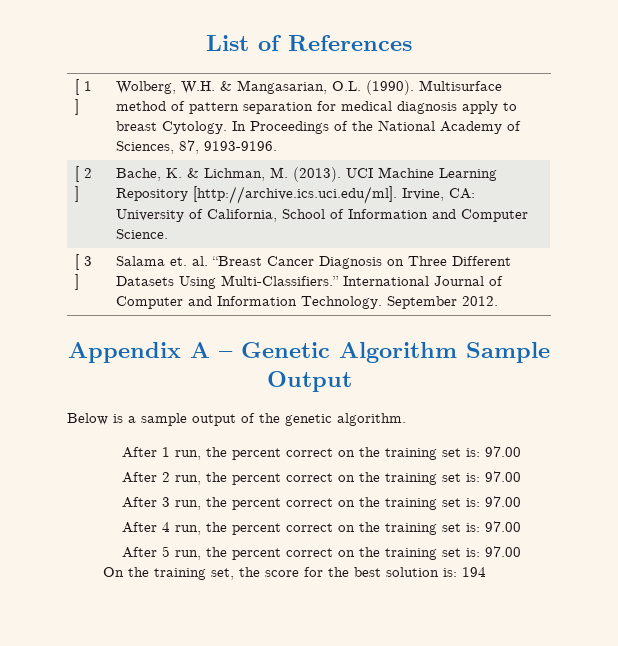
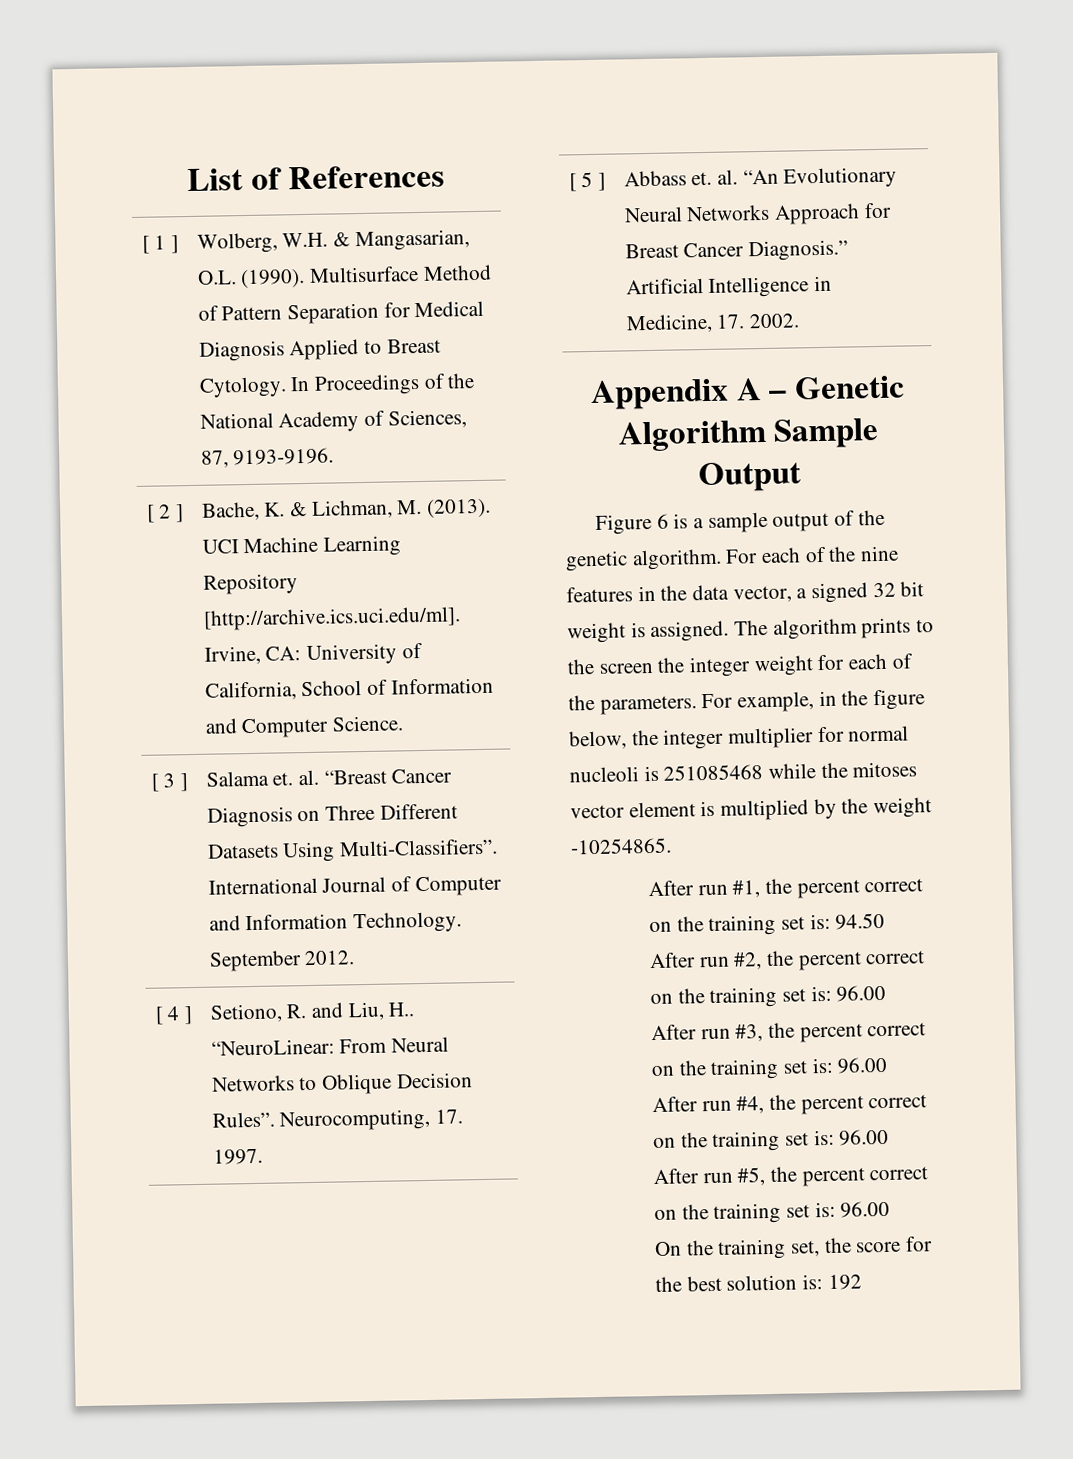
- [ 1 ] | Wolberg, W.H. & Mangasarian, O.L. (1990). Multisurface method of pattern separation for medical diagnosis apply to breast Cytology. In Proceedings of the National Academy of Sciences, 87, 9193-9196.
+ [ 1 ] | Wolberg, W.H. & Mangasarian, O.L. (1990). Multisurface Method of Pattern Separation for Medical Diagnosis Applied to Breast Cytology. In Proceedings of the National Academy of Sciences, 87, 9193-9196.
- [ 3 ] | Salama et. al. “Breast Cancer Diagnosis on Three Different Datasets Using Multi-Classifiers.” International Journal of Computer and Information Technology. September 2012.
+ [ 3 ] | Salama et. al. “Breast Cancer Diagnosis on Three Different Datasets Using Multi-Classifiers”. International Journal of Computer and Information Technology. September 2012.
+ [ 4 ] | Setiono, R. and Liu, H.. “NeuroLinear: From Neural Networks to Oblique Decision Rules”. Neurocomputing, 17. 1997.
+ [ 5 ] | Abbass et. al. “An Evolutionary Neural Networks Approach for Breast Cancer Diagnosis.” Artificial Intelligence in Medicine, 17. 2002.
- Below is a sample output of the genetic algorithm.
- After 1 run, the percent correct on the training set is: 97.00
- After 2 run, the percent correct on the training set is: 97.00
- After 3 run, the percent correct on the training set is: 97.00
- After 4 run, the percent correct on the training set is: 97.00
- After 5 run, the percent correct on the training set is: 97.00
+ Figure 6 is a sample output of the genetic algorithm. For each of the nine features in the data vector, a signed 32 bit weight is assigned. The algorithm prints to the screen the integer weight for each of the parameters. For example, in the figure below, the integer multiplier for normal nucleoli is 251085468 while the mitoses vector element is multiplied by the weight -10254865.
+ After run #1, the percent correct on the training set is: 94.50
+ After run #2, the percent correct on the training set is: 96.00
+ After run #3, the percent correct on the training set is: 96.00
+ After run #4, the percent correct on the training set is: 96.00
+ After run #5, the percent correct on the training set is: 96.00
- On the training set, the score for the best solution is: 194
+ On the training set, the score for the best solution is: 192

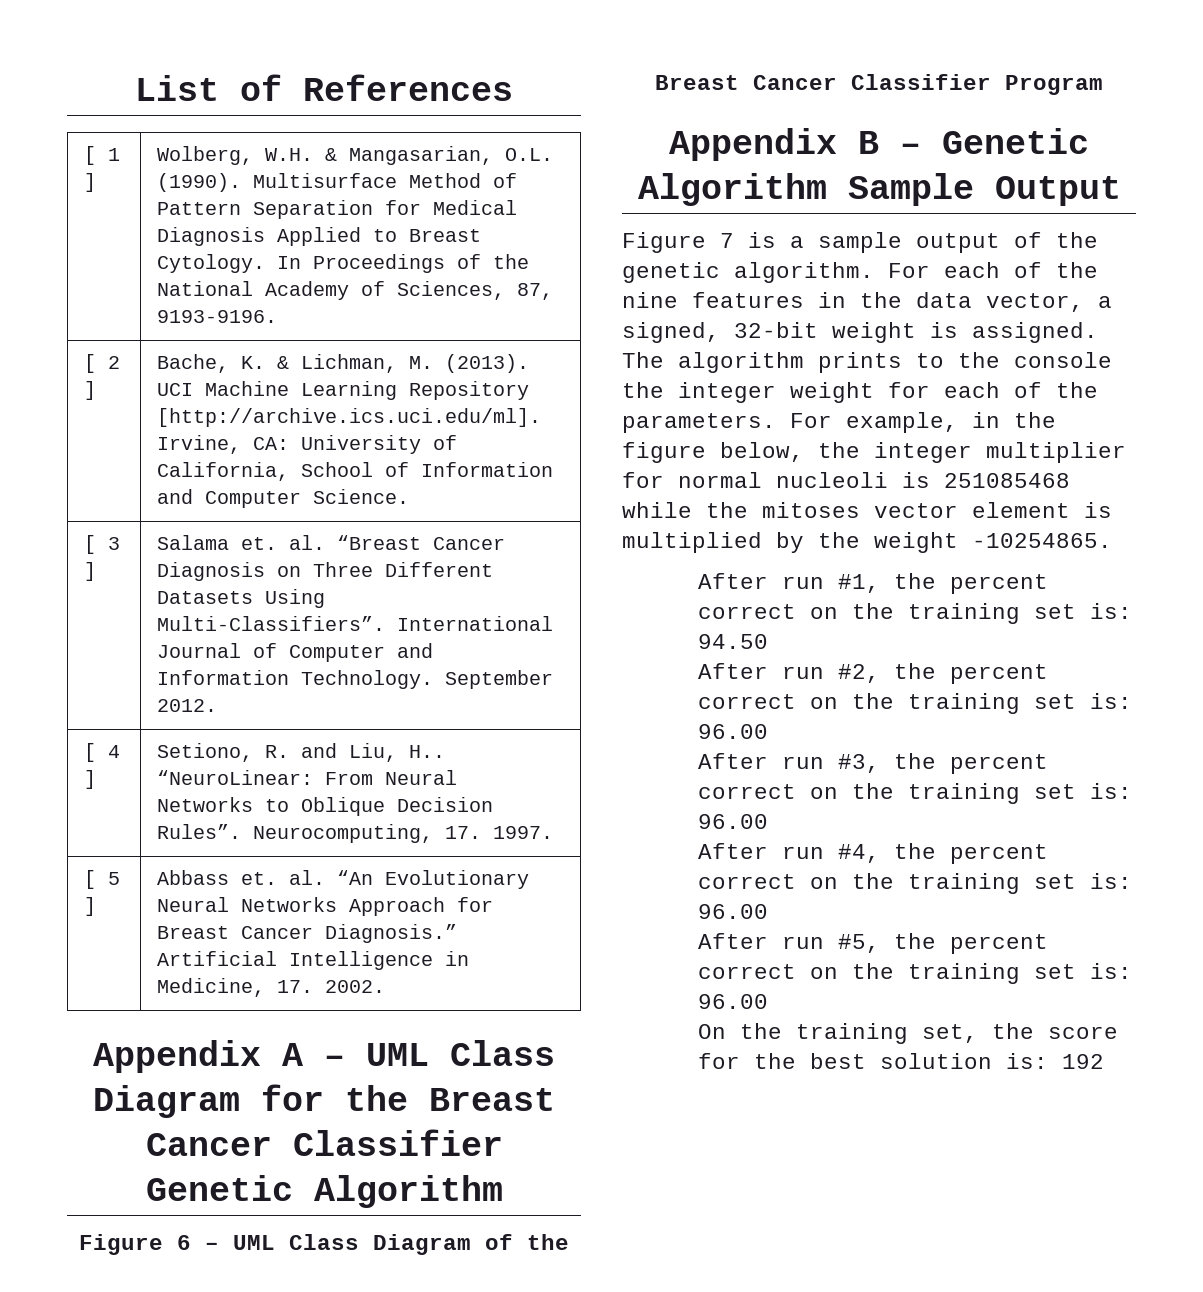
- Appendix A – Genetic Algorithm Sample Output
+ Appendix A – UML Class Diagram for the Breast Cancer Classifier Genetic Algorithm
+ Figure 6 – UML Class Diagram of the Breast Cancer Classifier Program
+ Appendix B – Genetic Algorithm Sample Output
- Figure 6 is a sample output of the genetic algorithm.
+ Figure 7 is a sample output of the genetic algorithm.
- For each of the nine features in the data vector, a signed 32 bit weight is assigned.
+ For each of the nine features in the data vector, a signed, 32-bit weight is assigned.
- The algorithm prints to the screen the integer weight for each of the parameters.
+ The algorithm prints to the console the integer weight for each of the parameters.

